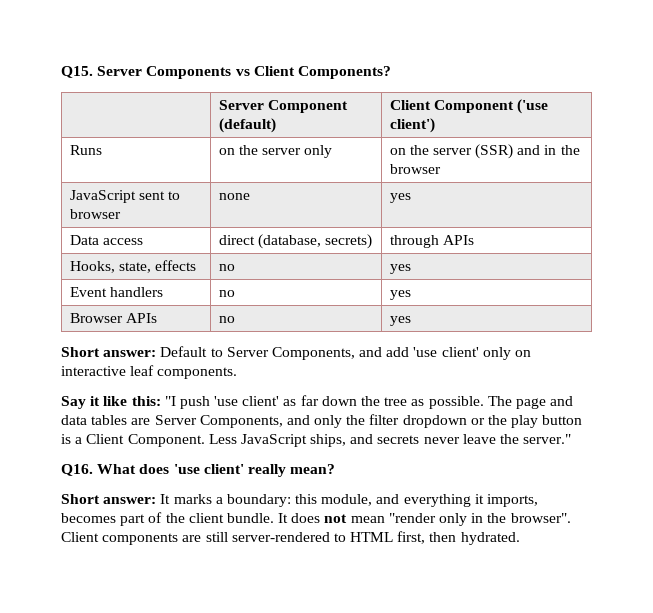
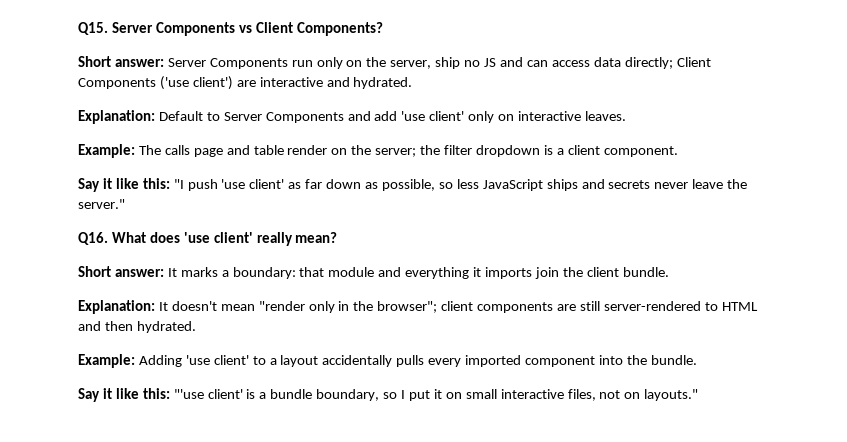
- | Server Component (default) | Client Component ('use client')
- Runs | on the server only | on the server (SSR) and in the browser
- JavaScript sent to browser | none | yes
- Data access | direct (database, secrets) | through APIs
- Hooks, state, effects | no | yes
- Event handlers | no | yes
- Browser APIs | no | yes
- Short answer: Default to Server Components, and add 'use client' only on interactive leaf components.
+ Short answer: Server Components run only on the server, ship no JS and can access data directly; Client Components ('use client') are interactive and hydrated.
+ Explanation: Default to Server Components and add 'use client' only on interactive leaves.
+ Example: The calls page and table render on the server; the filter dropdown is a client component.
- Say it like this: "I push 'use client' as far down the tree as possible. The page and data tables are Server Components, and only the filter dropdown or the play button is a Client Component. Less JavaScript ships, and secrets never leave the server."
+ Say it like this: "I push 'use client' as far down as possible, so less JavaScript ships and secrets never leave the server."
- Short answer: It marks a boundary: this module, and everything it imports, becomes part of the client bundle. It does not mean "render only in the browser". Client components are still server-rendered to HTML first, then hydrated.
+ Short answer: It marks a boundary: that module and everything it imports join the client bundle.
+ Explanation: It doesn't mean "render only in the browser"; client components are still server-rendered to HTML and then hydrated.
+ Example: Adding 'use client' to a layout accidentally pulls every imported component into the bundle.
+ Say it like this: "'use client' is a bundle boundary, so I put it on small interactive files, not on layouts."

